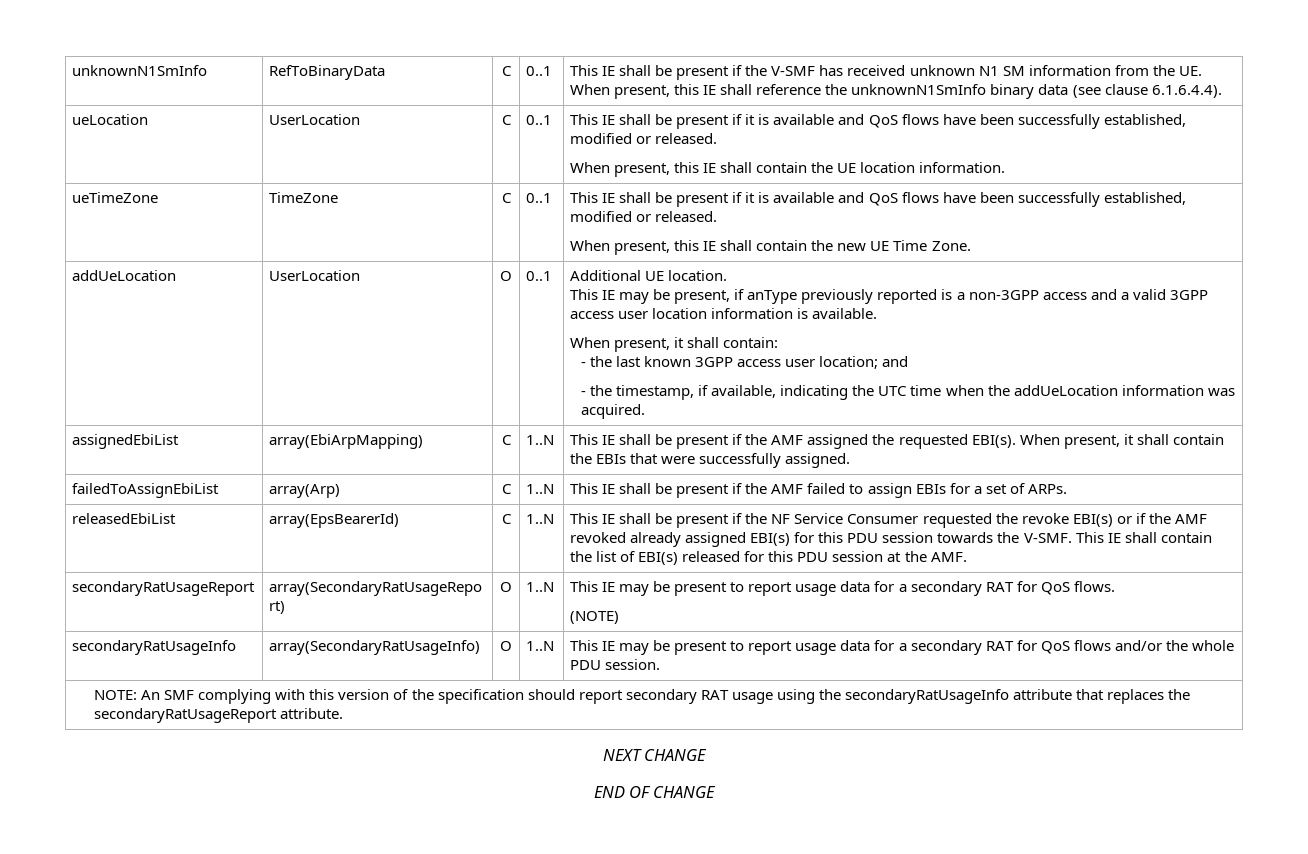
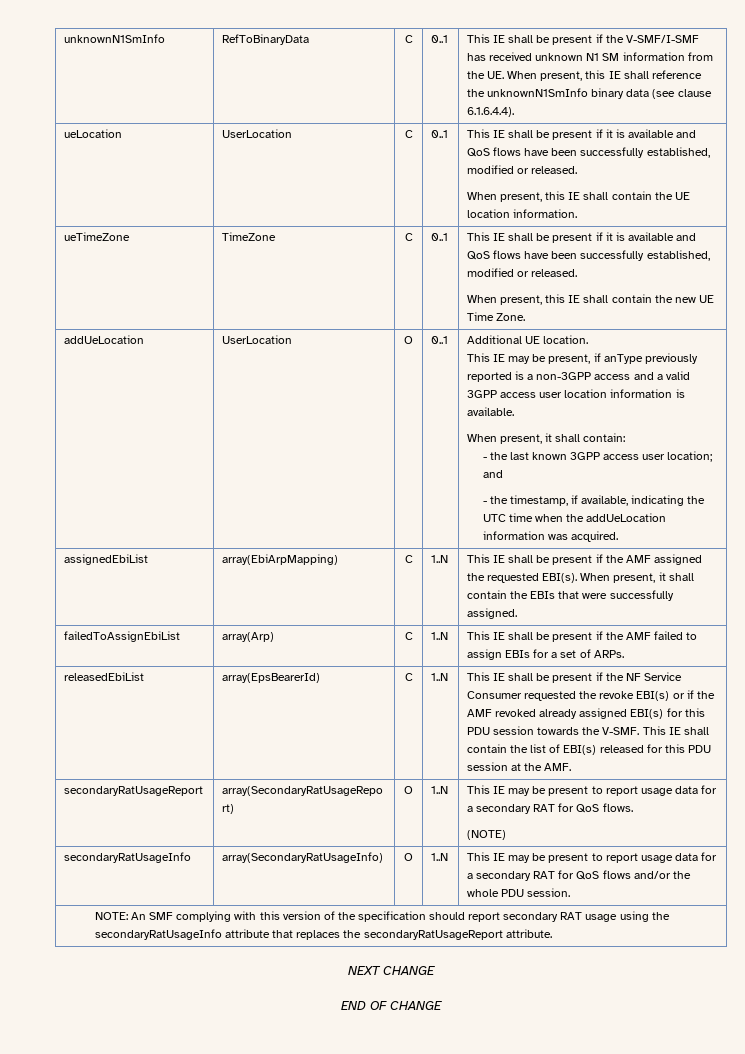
- unknownN1SmInfo | RefToBinaryData | C | 0..1 | This IE shall be present if the V-SMF has received unknown N1 SM information from the UE. When present, this IE shall reference the unknownN1SmInfo binary data (see clause 6.1.6.4.4).
+ unknownN1SmInfo | RefToBinaryData | C | 0..1 | This IE shall be present if the V-SMF/I-SMF has received unknown N1 SM information from the UE. When present, this IE shall reference the unknownN1SmInfo binary data (see clause 6.1.6.4.4).

